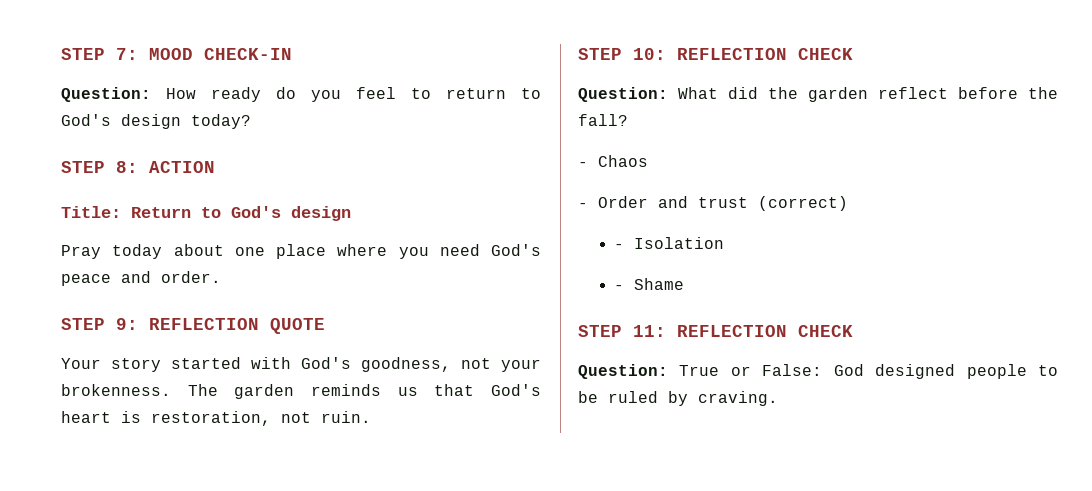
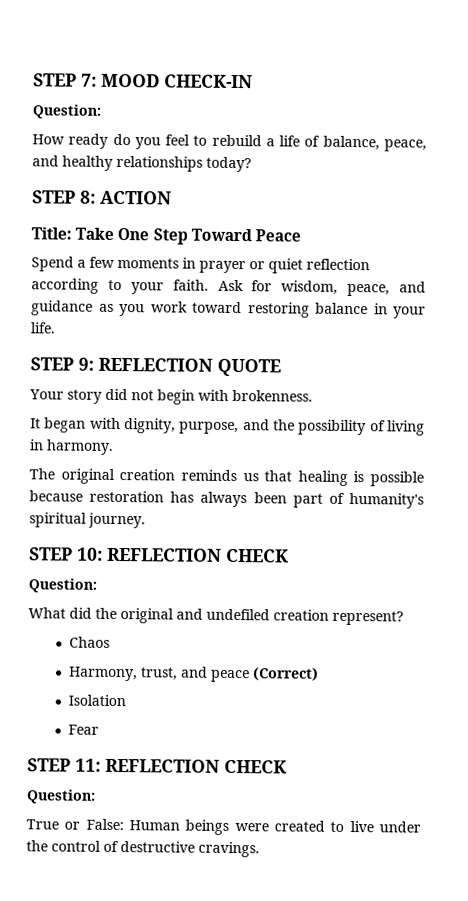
  STEP 7: MOOD CHECK-IN
- Question: How ready do you feel to return to God's design today?
+ Question:
+ How ready do you feel to rebuild a life of balance, peace, and healthy relationships today?
- Title: Return to God's design
- Pray today about one place where you need God's peace and order.
+ Title: Take One Step Toward Peace
+ Spend a few moments in prayer or quiet reflection according to your faith. Ask for wisdom, peace, and guidance as you work toward restoring balance in your life.
- Your story started with God's goodness, not your brokenness. The garden reminds us that God's heart is restoration, not ruin.
+ Your story did not begin with brokenness.
+ It began with dignity, purpose, and the possibility of living in harmony.
+ The original creation reminds us that healing is possible because restoration has always been part of humanity's spiritual journey.
  STEP 10: REFLECTION CHECK
- Question: What did the garden reflect before the fall?
- - Chaos
- - Order and trust (correct)
- - Isolation
+ Question:
+ What did the original and undefiled creation represent?
+ Chaos
+ Harmony, trust, and peace (Correct)
+ Isolation
- - Shame
+ Fear
  STEP 11: REFLECTION CHECK
- Question: True or False: God designed people to be ruled by craving.
+ Question:
+ True or False: Human beings were created to live under the control of destructive cravings.

